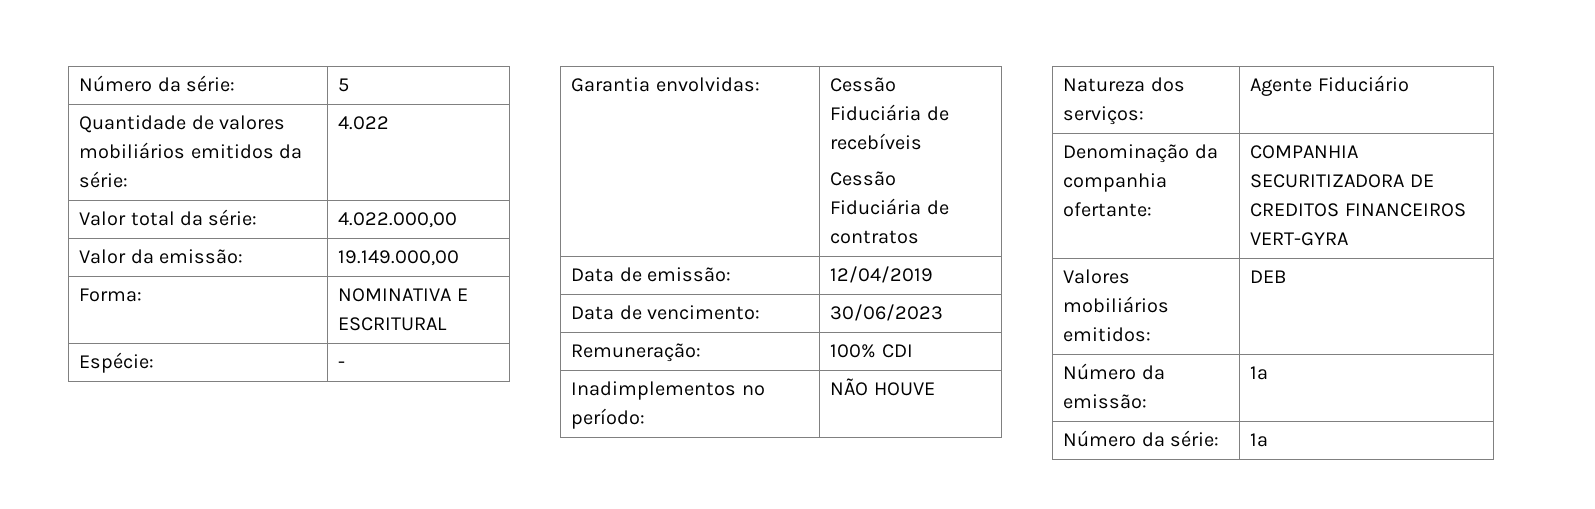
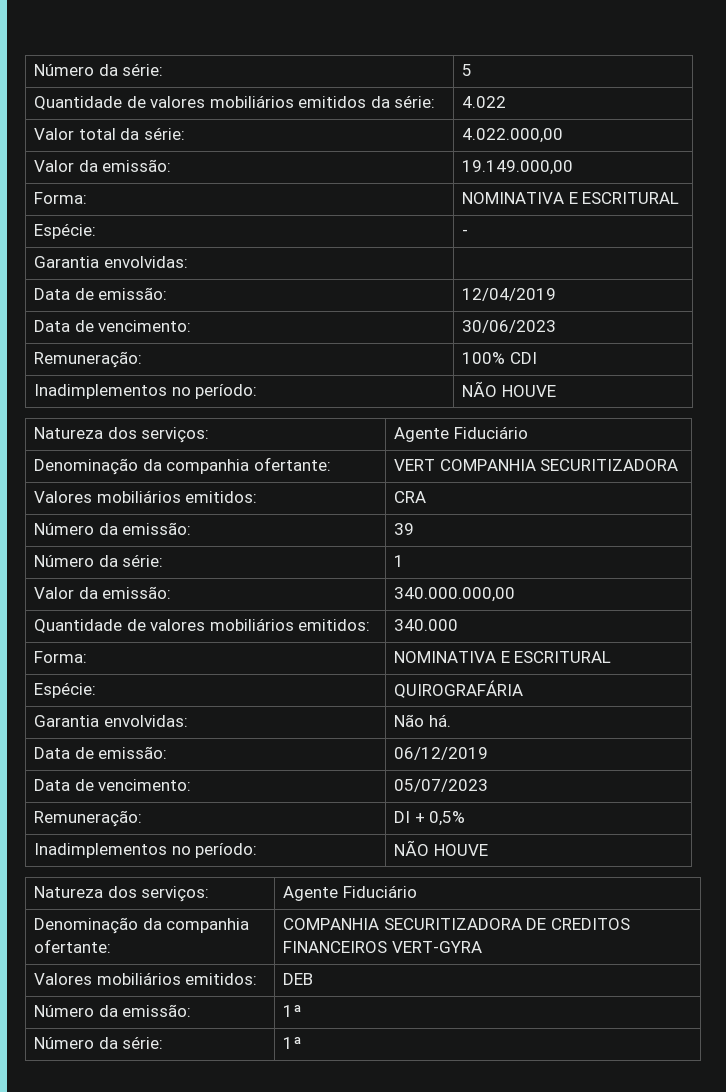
  Espécie: | -
- Garantia envolvidas: | Cessão Fiduciária de recebíveis
- Cessão Fiduciária de contratos
+ Garantia envolvidas: |
+ Denominação da companhia ofertante: | VERT COMPANHIA SECURITIZADORA
+ Valores mobiliários emitidos: | CRA
+ Número da emissão: | 39
+ Número da série: | 1
+ Valor da emissão: | 340.000.000,00
+ Quantidade de valores mobiliários emitidos: | 340.000
+ Forma: | NOMINATIVA E ESCRITURAL
+ Espécie: | QUIROGRAFÁRIA
+ Garantia envolvidas: | Não há.
+ Data de emissão: | 06/12/2019
+ Data de vencimento: | 05/07/2023
+ Remuneração: | DI + 0,5%
+ Inadimplementos no período: | NÃO HOUVE
+ Natureza dos serviços: | Agente Fiduciário

